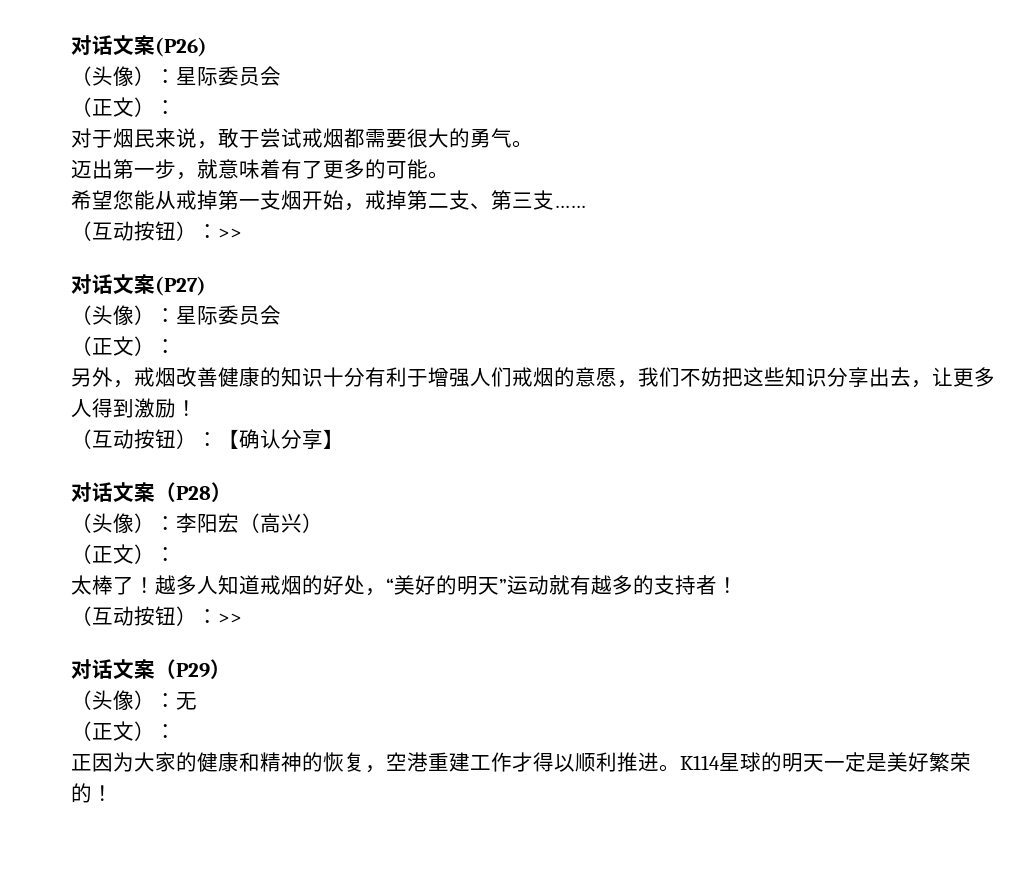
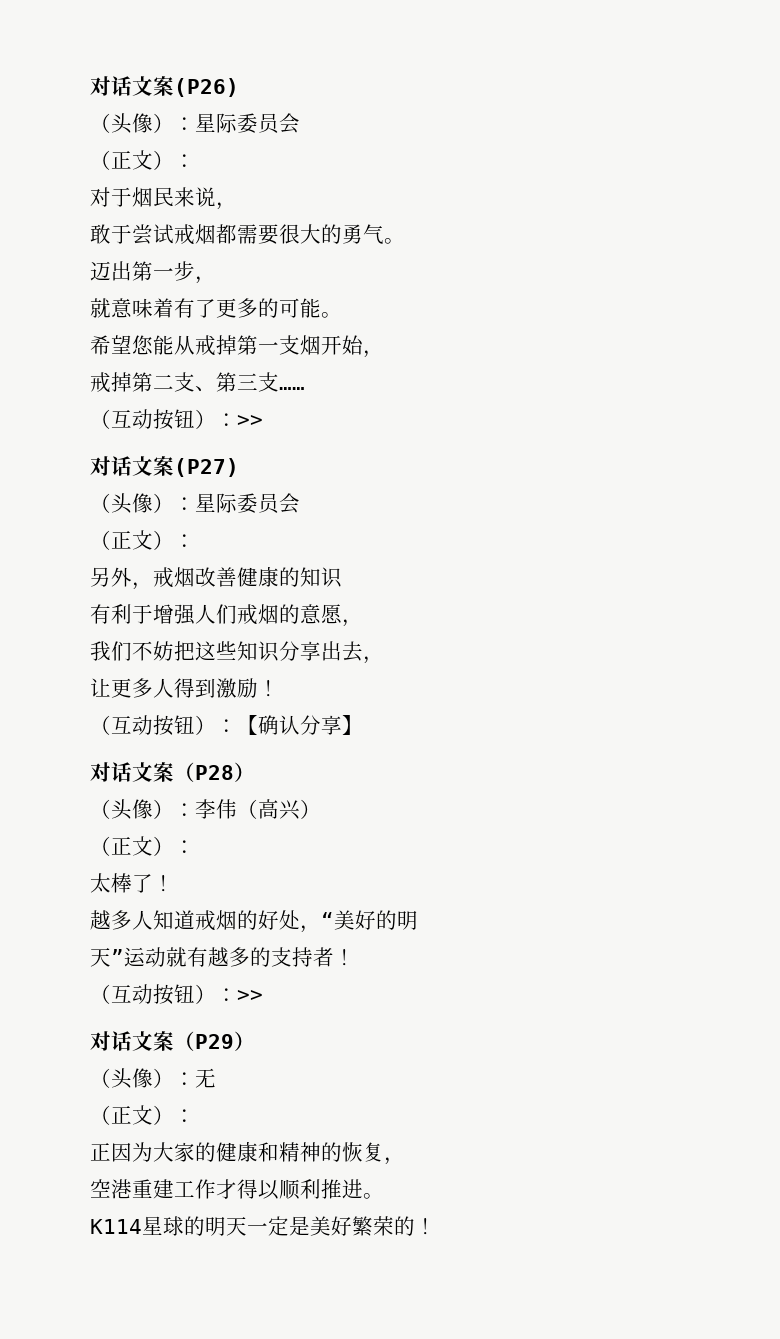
- 对于烟民来说，敢于尝试戒烟都需要很大的勇气。
+ 对于烟民来说，
+ 敢于尝试戒烟都需要很大的勇气。
- 迈出第一步，就意味着有了更多的可能。
+ 迈出第一步，
+ 就意味着有了更多的可能。
- 希望您能从戒掉第一支烟开始，戒掉第二支、第三支……
+ 希望您能从戒掉第一支烟开始，
+ 戒掉第二支、第三支……
- 另外，戒烟改善健康的知识十分有利于增强人们戒烟的意愿，我们不妨把这些知识分享出去，让更多人得到激励！
+ 另外，戒烟改善健康的知识
+ 有利于增强人们戒烟的意愿，
+ 我们不妨把这些知识分享出去，
+ 让更多人得到激励！
- （头像）：李阳宏（高兴）
+ （头像）：李伟（高兴）
- 太棒了！越多人知道戒烟的好处，“美好的明天”运动就有越多的支持者！
+ 太棒了！
+ 越多人知道戒烟的好处，“美好的明
+ 天”运动就有越多的支持者！
- 正因为大家的健康和精神的恢复，空港重建工作才得以顺利推进。K114星球的明天一定是美好繁荣的！
+ 正因为大家的健康和精神的恢复，
+ 空港重建工作才得以顺利推进。
+ K114星球的明天一定是美好繁荣的！

